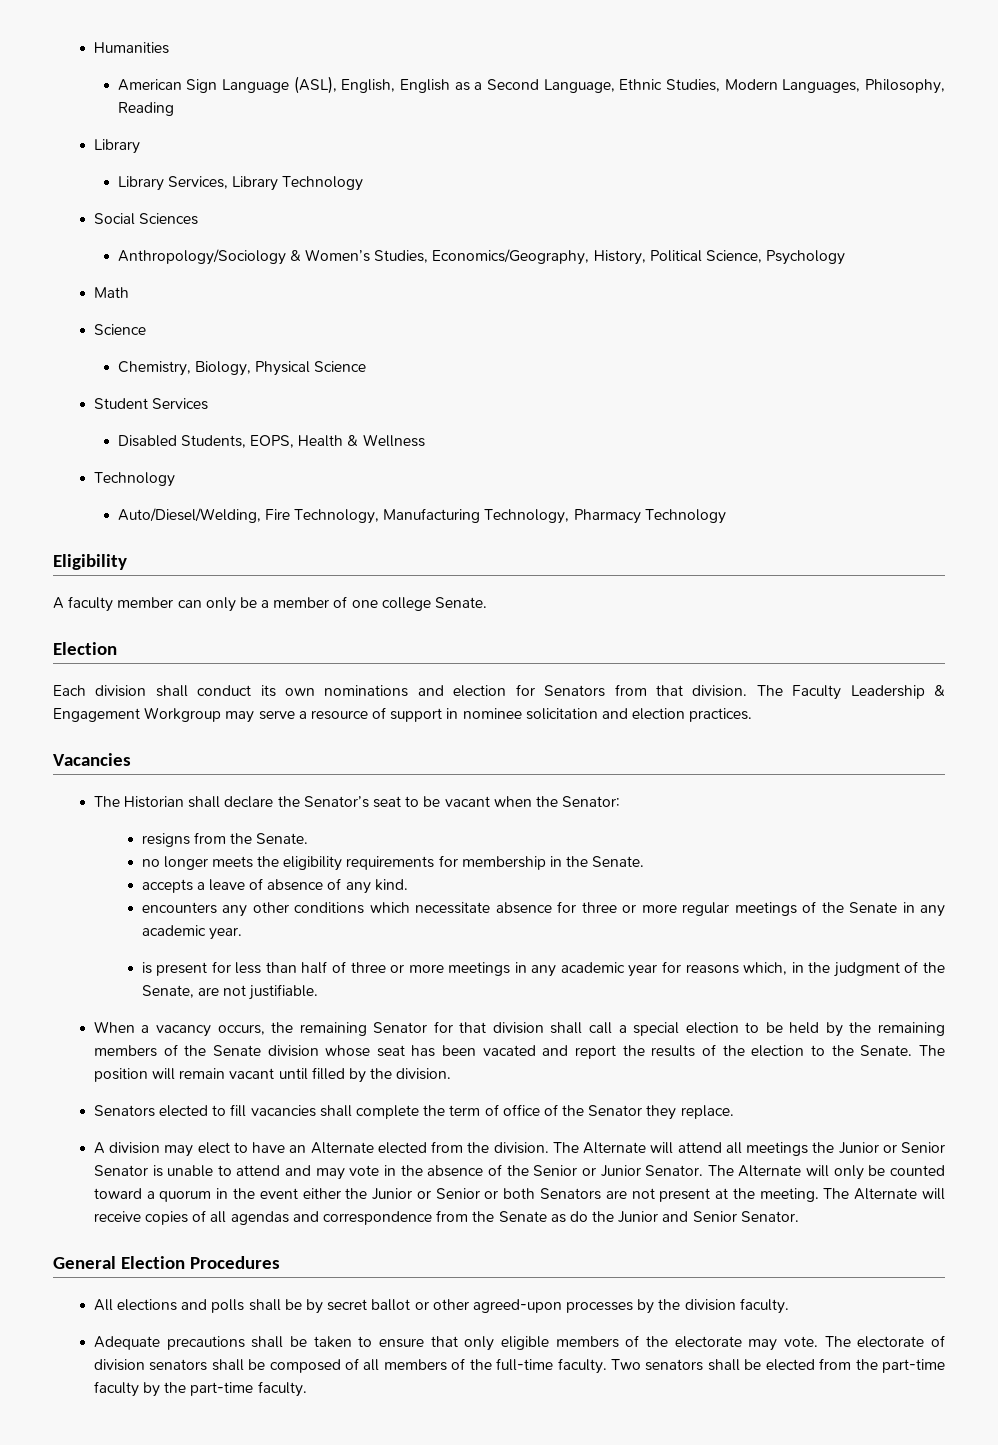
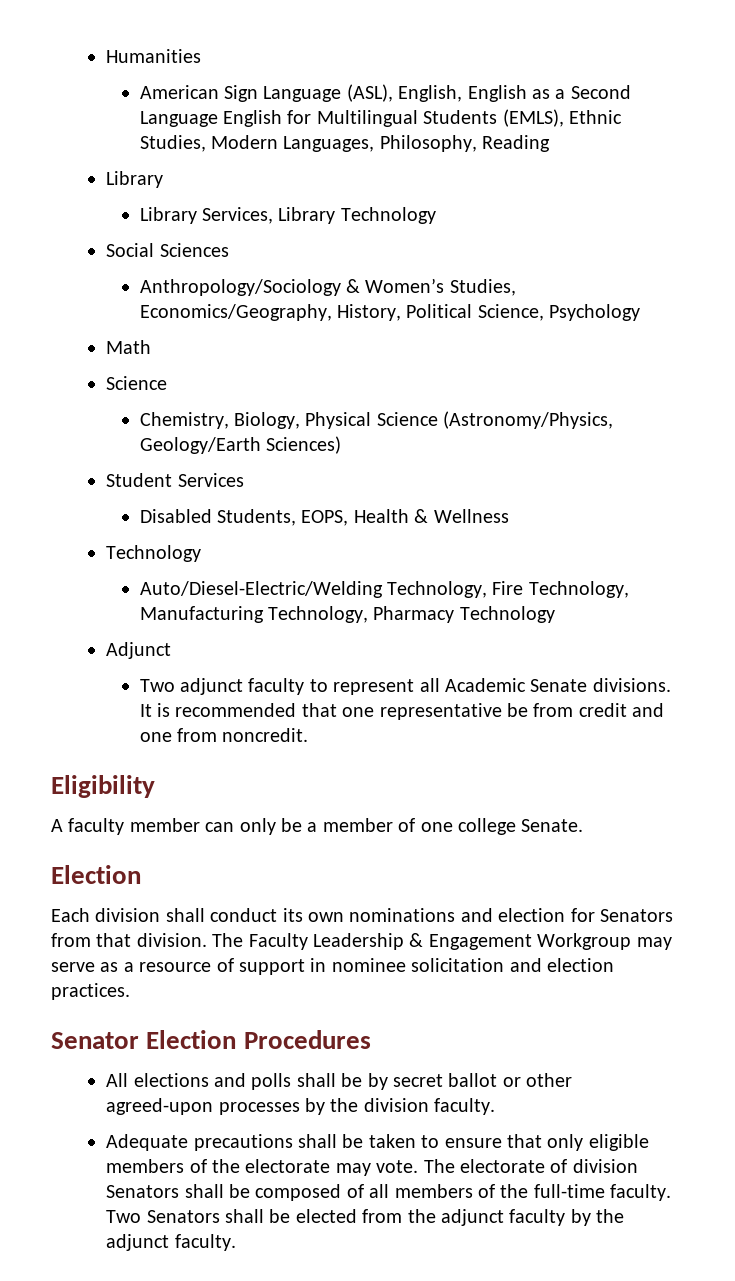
- American Sign Language (ASL), English, English as a Second Language, Ethnic Studies, Modern Languages, Philosophy, Reading
+ American Sign Language (ASL), English, English as a Second Language English for Multilingual Students (EMLS), Ethnic Studies, Modern Languages, Philosophy, Reading
- Chemistry, Biology, Physical Science
+ Chemistry, Biology, Physical Science (Astronomy/Physics, Geology/Earth Sciences)
- Auto/Diesel/Welding, Fire Technology, Manufacturing Technology, Pharmacy Technology
+ Auto/Diesel-Electric/Welding Technology, Fire Technology, Manufacturing Technology, Pharmacy Technology
+ Adjunct
+ Two adjunct faculty to represent all Academic Senate divisions. It is recommended that one representative be from credit and one from noncredit.
- The Faculty Leadership & Engagement Workgroup may serve a resource of support in nominee solicitation and election practices.
+ The Faculty Leadership & Engagement Workgroup may serve as a resource of support in nominee solicitation and election practices.
- Vacancies
- The Historian shall declare the Senator’s seat to be vacant when the Senator:
- resigns from the Senate.
- no longer meets the eligibility requirements for membership in the Senate.
- accepts a leave of absence of any kind.
- encounters any other conditions which necessitate absence for three or more regular meetings of the Senate in any academic year.
- is present for less than half of three or more meetings in any academic year for reasons which, in the judgment of the Senate, are not justifiable.
- When a vacancy occurs, the remaining Senator for that division shall call a special election to be held by the remaining members of the Senate division whose seat has been vacated and report the results of the election to the Senate. The position will remain vacant until filled by the division.
- Senators elected to fill vacancies shall complete the term of office of the Senator they replace.
- A division may elect to have an Alternate elected from the division. The Alternate will attend all meetings the Junior or Senior Senator is unable to attend and may vote in the absence of the Senior or Junior Senator. The Alternate will only be counted toward a quorum in the event either the Junior or Senior or both Senators are not present at the meeting. The Alternate will receive copies of all agendas and correspondence from the Senate as do the Junior and Senior Senator.
- General Election Procedures
+ Senator Election Procedures
- The electorate of division senators shall be composed of all members of the full-time faculty.
+ The electorate of division Senators shall be composed of all members of the full-time faculty.
- Two senators shall be elected from the part-time faculty by the part-time faculty.
+ Two Senators shall be elected from the adjunct faculty by the adjunct faculty.

